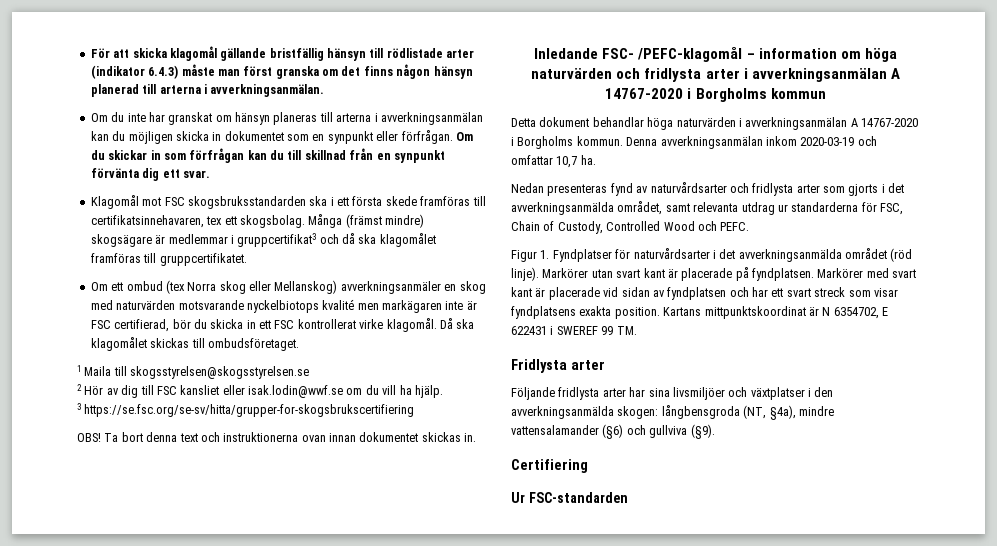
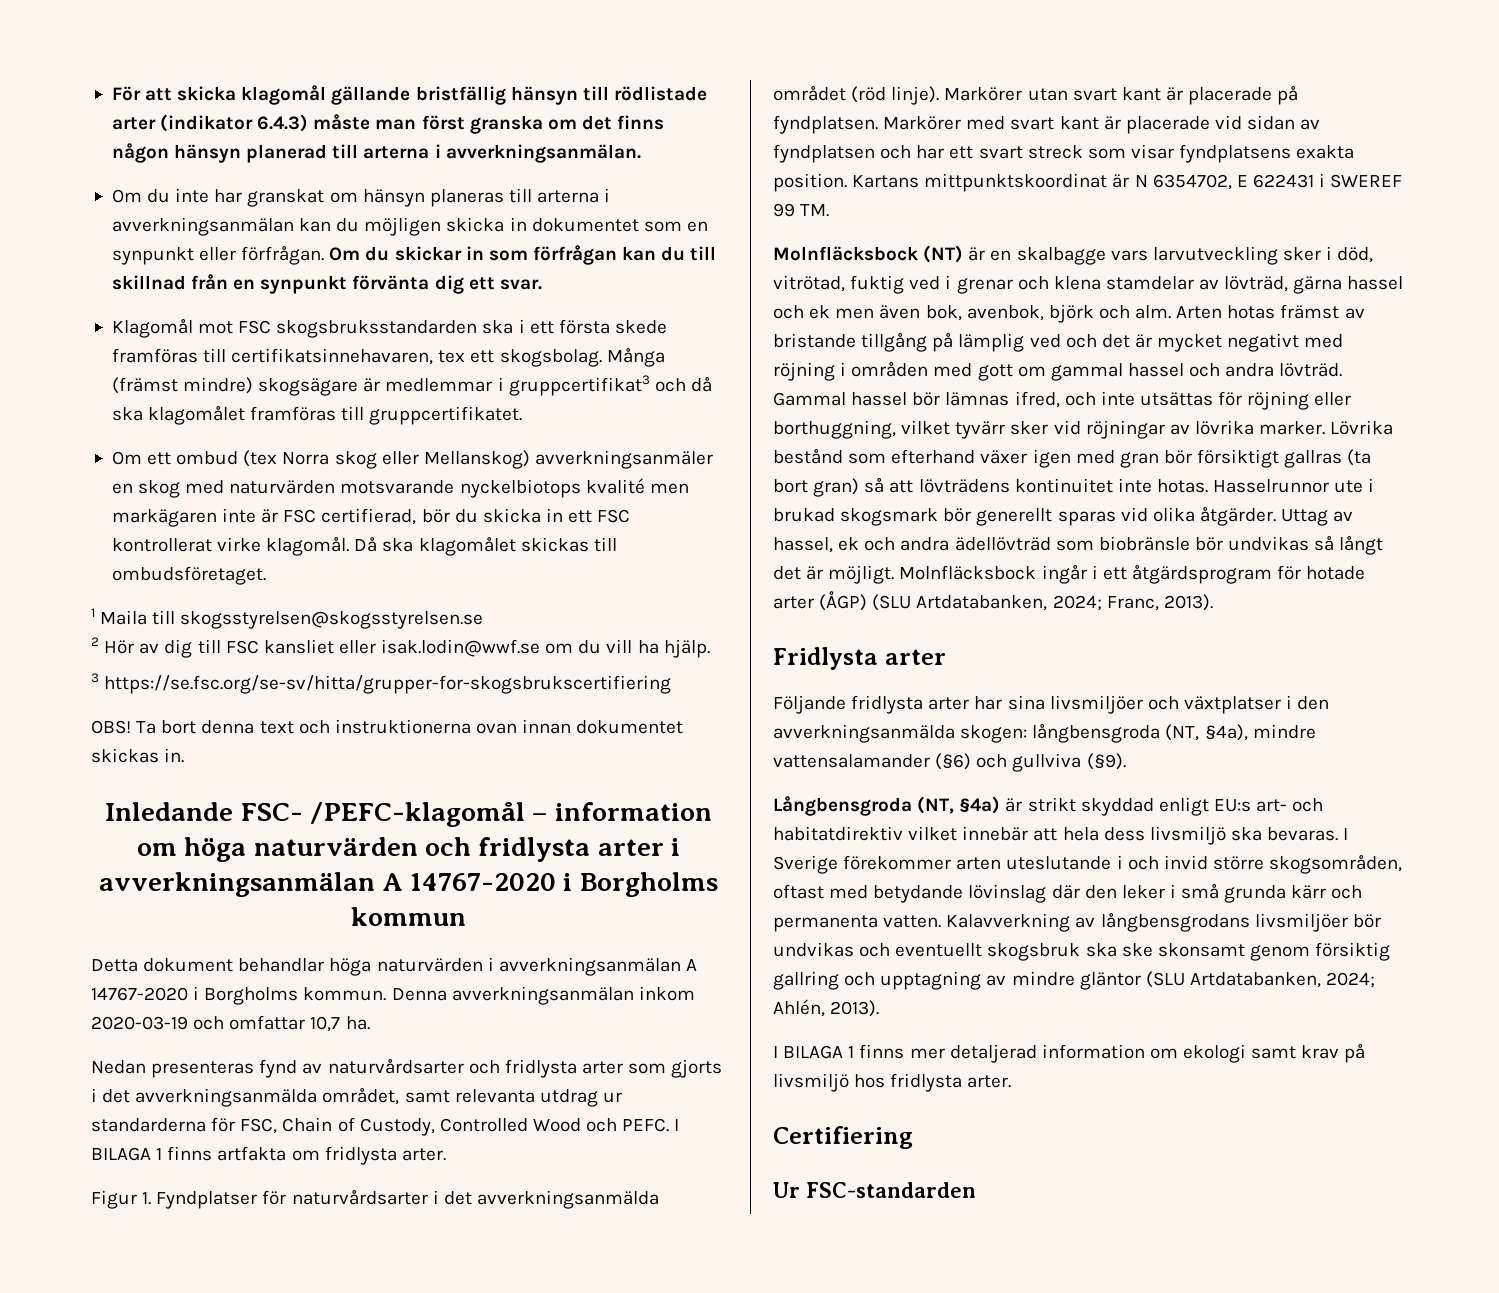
+ I BILAGA 1 finns artfakta om fridlysta arter.
+ Molnfläcksbock (NT) är en skalbagge vars larvutveckling sker i död, vitrötad, fuktig ved i grenar och klena stamdelar av lövträd, gärna hassel och ek men även bok, avenbok, björk och alm. Arten hotas främst av bristande tillgång på lämplig ved och det är mycket negativt med röjning i områden med gott om gammal hassel och andra lövträd. Gammal hassel bör lämnas ifred, och inte utsättas för röjning eller borthuggning, vilket tyvärr sker vid röjningar av lövrika marker. Lövrika bestånd som efterhand växer igen med gran bör försiktigt gallras (ta bort gran) så att lövträdens kontinuitet inte hotas. Hasselrunnor ute i brukad skogsmark bör generellt sparas vid olika åtgärder. Uttag av hassel, ek och andra ädellövträd som biobränsle bör undvikas så långt det är möjligt. Molnfläcksbock ingår i ett åtgärdsprogram för hotade arter (ÅGP) (SLU Artdatabanken, 2024; Franc, 2013).
+ Långbensgroda (NT, §4a) är strikt skyddad enligt EU:s art- och habitatdirektiv vilket innebär att hela dess livsmiljö ska bevaras. I Sverige förekommer arten uteslutande i och invid större skogsområden, oftast med betydande lövinslag där den leker i små grunda kärr och permanenta vatten. Kalavverkning av långbensgrodans livsmiljöer bör undvikas och eventuellt skogsbruk ska ske skonsamt genom försiktig gallring och upptagning av mindre gläntor (SLU Artdatabanken, 2024; Ahlén, 2013).
+ I BILAGA 1 finns mer detaljerad information om ekologi samt krav på livsmiljö hos fridlysta arter.

